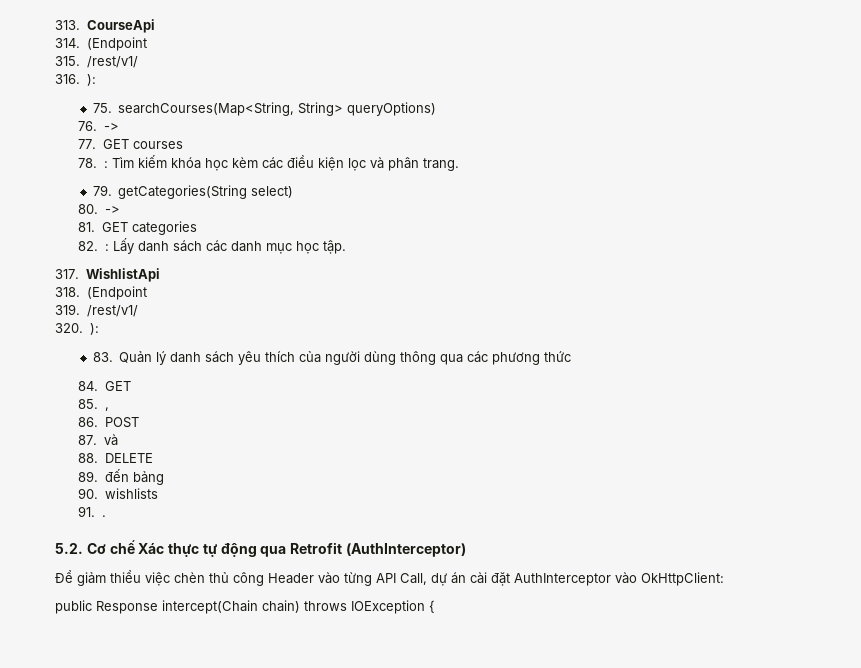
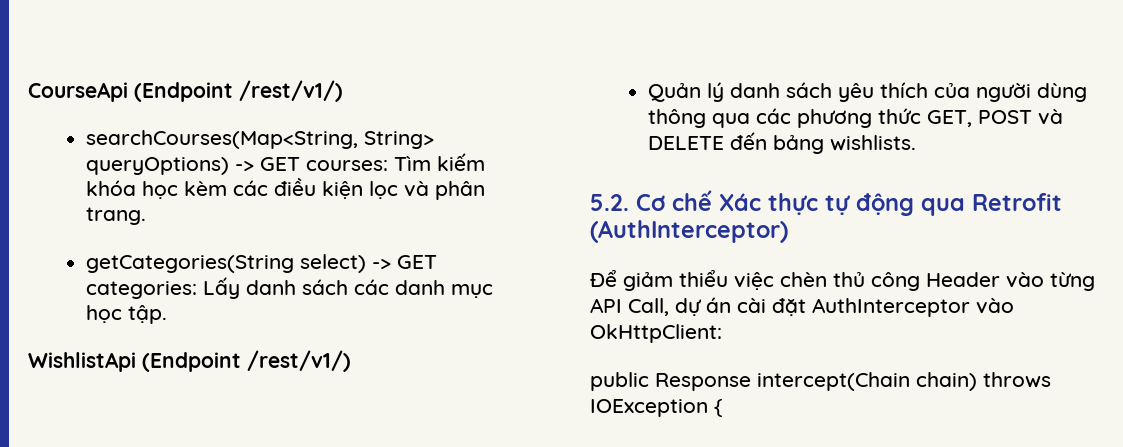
- 313. CourseApi
- 314. (Endpoint
- 315. /rest/v1/
- 316. ):
- 75. searchCourses(Map<String, String> queryOptions)
- 76. ->
- 77. GET courses
- 78. : Tìm kiếm khóa học kèm các điều kiện lọc và phân trang.
+ CourseApi (Endpoint /rest/v1/)
+ searchCourses(Map<String, String> queryOptions) -> GET courses: Tìm kiếm khóa học kèm các điều kiện lọc và phân trang.
- 79. getCategories(String select)
- 80. ->
- 81. GET categories
- 82. : Lấy danh sách các danh mục học tập.
+ getCategories(String select) -> GET categories: Lấy danh sách các danh mục học tập.
- 317. WishlistApi
- 318. (Endpoint
- 319. /rest/v1/
- 320. ):
- 83. Quản lý danh sách yêu thích của người dùng thông qua các phương thức
- 84. GET
- 85. ,
- 86. POST
- 87. và
- 88. DELETE
- 89. đến bảng
- 90. wishlists
- 91. .
+ WishlistApi (Endpoint /rest/v1/)
+ Quản lý danh sách yêu thích của người dùng thông qua các phương thức GET, POST và DELETE đến bảng wishlists.

